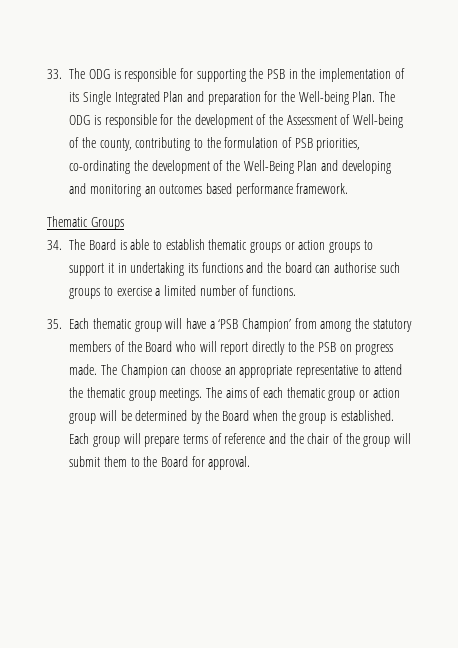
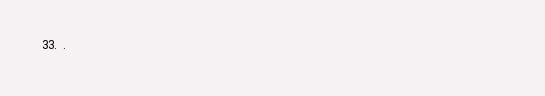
- 33. The ODG is responsible for supporting the PSB in the implementation of its Single Integrated Plan and preparation for the Well-being Plan. The ODG is responsible for the development of the Assessment of Well-being of the county, contributing to the formulation of PSB priorities, co-ordinating the development of the Well-Being Plan and developing and monitoring an outcomes based performance framework.
- Thematic Groups
- 34. The Board is able to establish thematic groups or action groups to support it in undertaking its functions and the board can authorise such groups to exercise a limited number of functions.
- 35. Each thematic group will have a ‘PSB Champion’ from among the statutory members of the Board who will report directly to the PSB on progress made. The Champion can choose an appropriate representative to attend the thematic group meetings. The aims of each thematic group or action group will be determined by the Board when the group is established. Each group will prepare terms of reference and the chair of the group will submit them to the Board for approval.
+ 33. .

